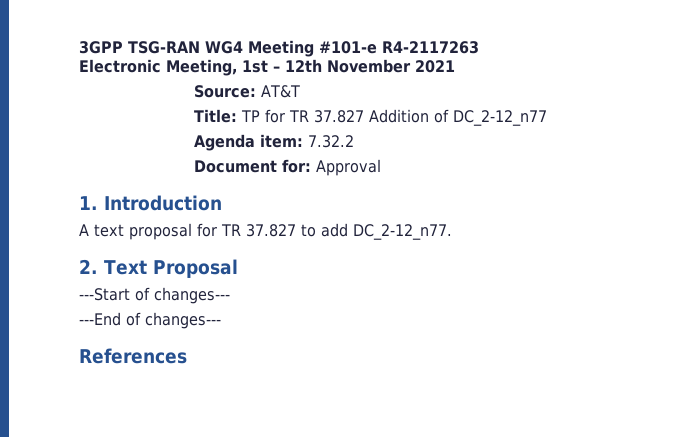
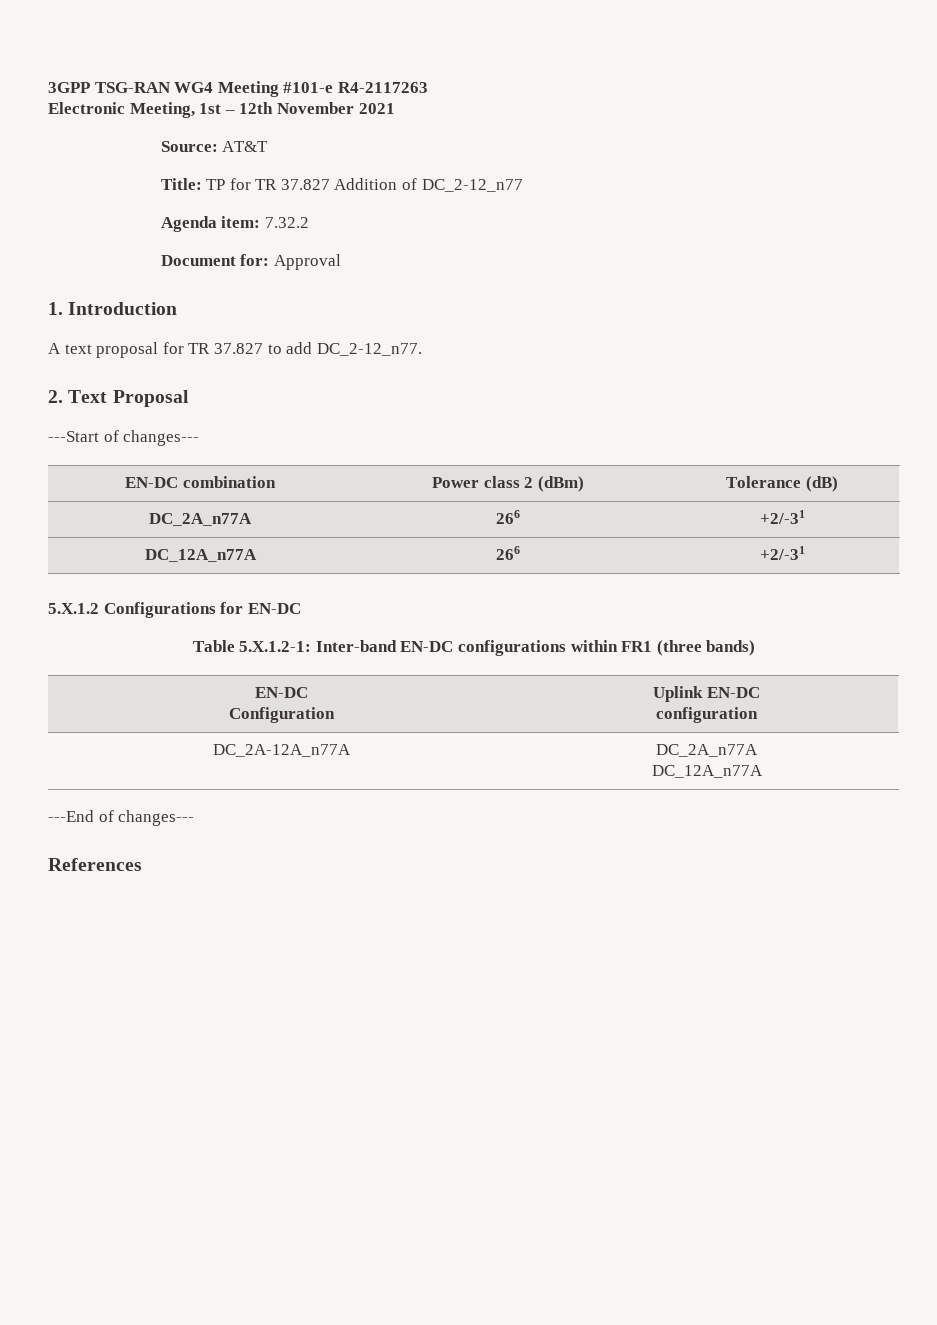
+ EN-DC combination | Power class 2 (dBm) | Tolerance (dB)
+ DC_2A_n77A | 266 | +2/-31
+ DC_12A_n77A | 266 | +2/-31
+ 5.X.1.2 Configurations for EN-DC
+ Table 5.X.1.2-1: Inter-band EN-DC configurations within FR1 (three bands)
+ EN-DC
+ Configuration | Uplink EN-DC
+ configuration
+ DC_2A-12A_n77A | DC_2A_n77A
+ DC_12A_n77A

